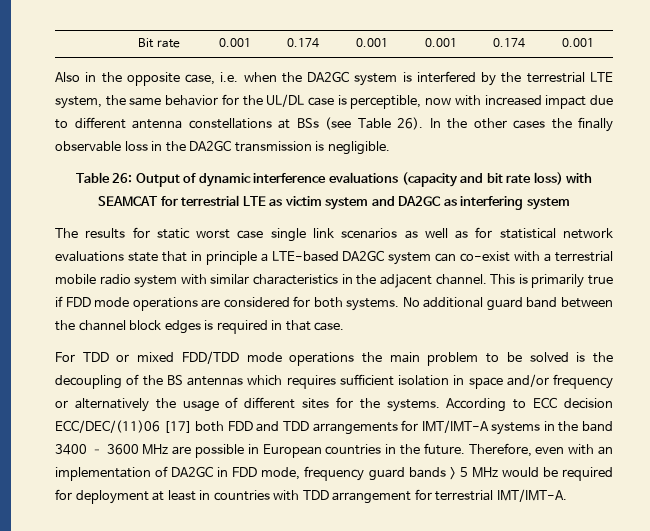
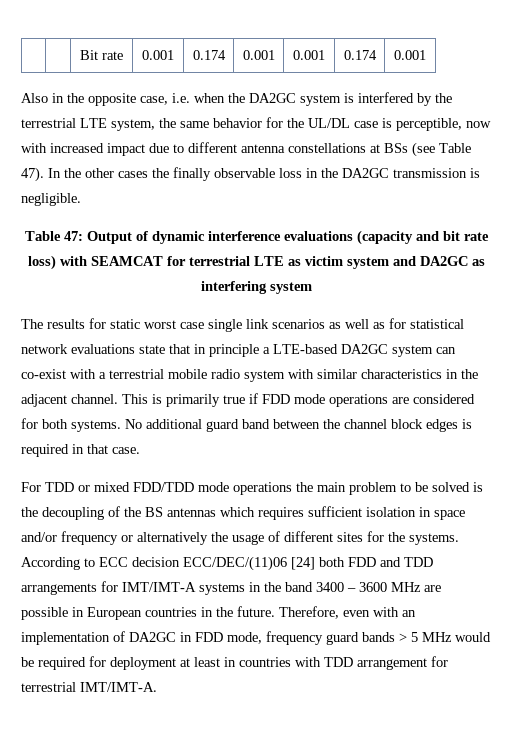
- Also in the opposite case, i.e. when the DA2GC system is interfered by the terrestrial LTE system, the same behavior for the UL/DL case is perceptible, now with increased impact due to different antenna constellations at BSs (see Table 26).
+ Also in the opposite case, i.e. when the DA2GC system is interfered by the terrestrial LTE system, the same behavior for the UL/DL case is perceptible, now with increased impact due to different antenna constellations at BSs (see Table 47).
- Table 26: Output of dynamic interference evaluations (capacity and bit rate loss) with SEAMCAT for terrestrial LTE as victim system and DA2GC as interfering system
+ Table 47: Output of dynamic interference evaluations (capacity and bit rate loss) with SEAMCAT for terrestrial LTE as victim system and DA2GC as interfering system
- According to ECC decision ECC/DEC/(11)06 [17] both FDD and TDD arrangements for IMT/IMT-A systems in the band 3400 – 3600 MHz are possible in European countries in the future.
+ According to ECC decision ECC/DEC/(11)06 [24] both FDD and TDD arrangements for IMT/IMT-A systems in the band 3400 – 3600 MHz are possible in European countries in the future.

